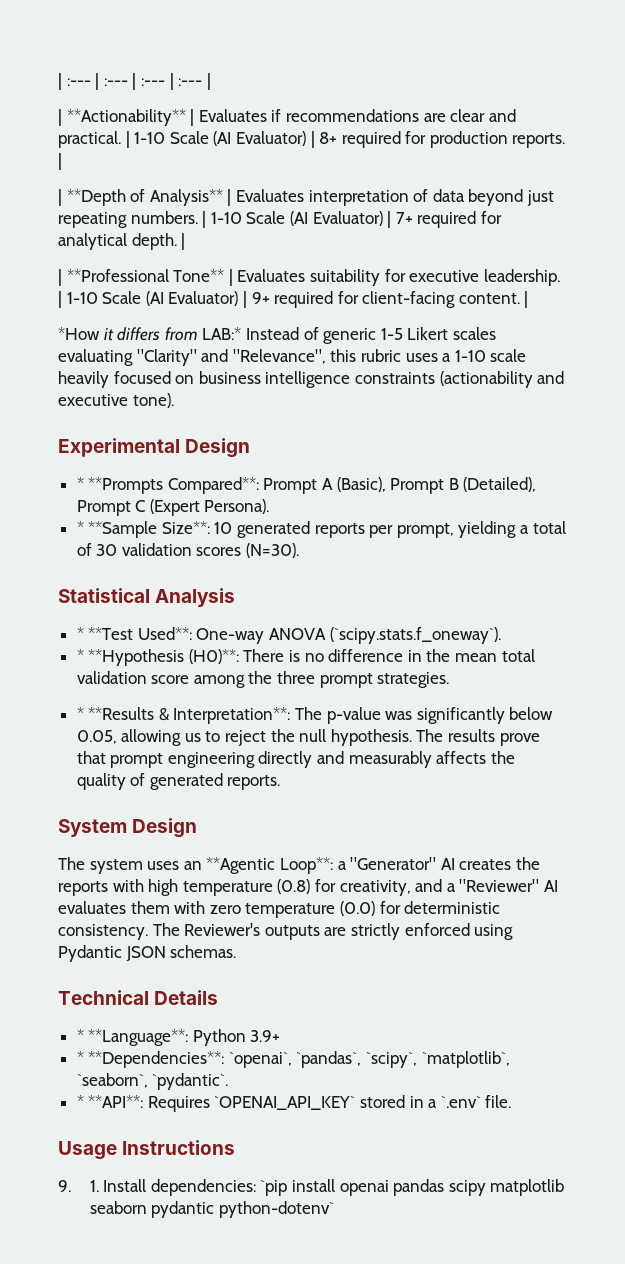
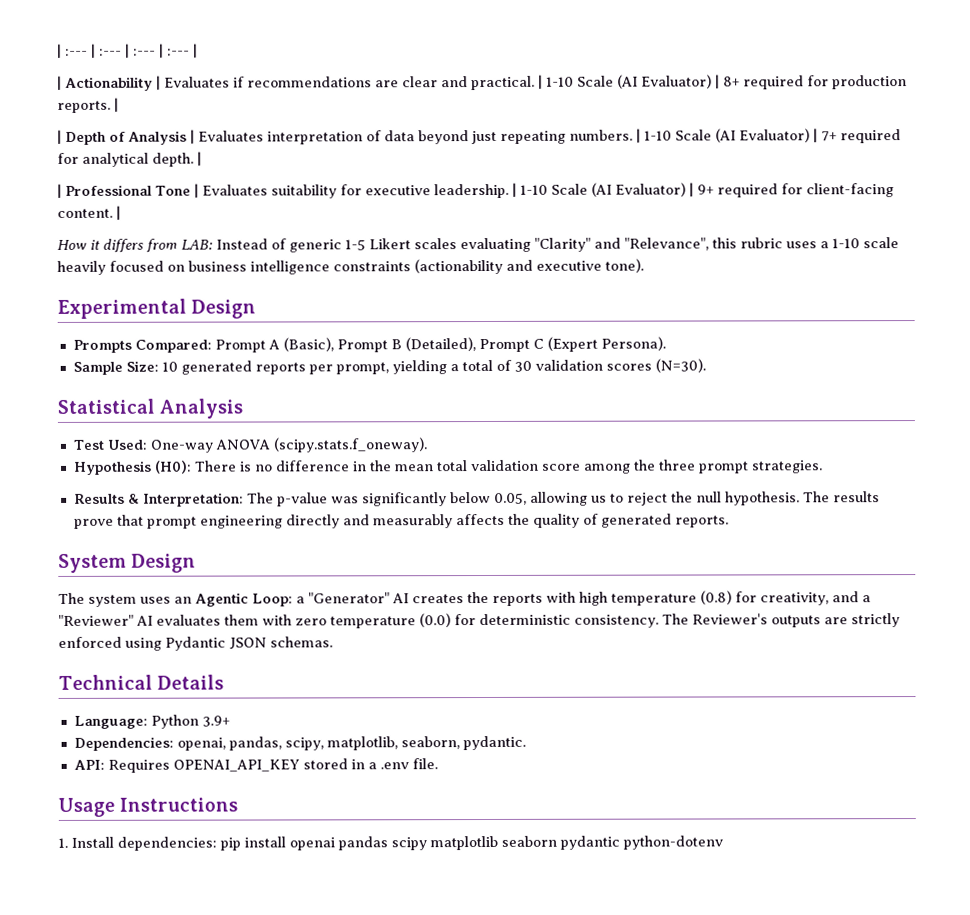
- | **Actionability** | Evaluates if recommendations are clear and practical.
+ | Actionability | Evaluates if recommendations are clear and practical.
- | **Depth of Analysis** | Evaluates interpretation of data beyond just repeating numbers.
+ | Depth of Analysis | Evaluates interpretation of data beyond just repeating numbers.
- | **Professional Tone** | Evaluates suitability for executive leadership.
+ | Professional Tone | Evaluates suitability for executive leadership.
- *How it differs from LAB:* Instead of generic 1-5 Likert scales evaluating "Clarity" and "Relevance", this rubric uses a 1-10 scale heavily focused on business intelligence constraints (actionability and executive tone).
+ How it differs from LAB: Instead of generic 1-5 Likert scales evaluating "Clarity" and "Relevance", this rubric uses a 1-10 scale heavily focused on business intelligence constraints (actionability and executive tone).
- * **Prompts Compared**: Prompt A (Basic), Prompt B (Detailed), Prompt C (Expert Persona).
+ Prompts Compared: Prompt A (Basic), Prompt B (Detailed), Prompt C (Expert Persona).
- * **Sample Size**: 10 generated reports per prompt, yielding a total of 30 validation scores (N=30).
+ Sample Size: 10 generated reports per prompt, yielding a total of 30 validation scores (N=30).
- * **Test Used**: One-way ANOVA (`scipy.stats.f_oneway`).
- * **Hypothesis (H0)**: There is no difference in the mean total validation score among the three prompt strategies.
+ Test Used: One-way ANOVA (scipy.stats.f_oneway).
+ Hypothesis (H0): There is no difference in the mean total validation score among the three prompt strategies.
- * **Results & Interpretation**: The p-value was significantly below 0.05, allowing us to reject the null hypothesis.
+ Results & Interpretation: The p-value was significantly below 0.05, allowing us to reject the null hypothesis.
- The system uses an **Agentic Loop**: a "Generator" AI creates the reports with high temperature (0.8) for creativity, and a "Reviewer" AI evaluates them with zero temperature (0.0) for deterministic consistency.
+ The system uses an Agentic Loop: a "Generator" AI creates the reports with high temperature (0.8) for creativity, and a "Reviewer" AI evaluates them with zero temperature (0.0) for deterministic consistency.
- * **Language**: Python 3.9+
+ Language: Python 3.9+
- * **Dependencies**: `openai`, `pandas`, `scipy`, `matplotlib`, `seaborn`, `pydantic`.
- * **API**: Requires `OPENAI_API_KEY` stored in a `.env` file.
+ Dependencies: openai, pandas, scipy, matplotlib, seaborn, pydantic.
+ API: Requires OPENAI_API_KEY stored in a .env file.
- 9. 1. Install dependencies: `pip install openai pandas scipy matplotlib seaborn pydantic python-dotenv`
+ 1. Install dependencies: pip install openai pandas scipy matplotlib seaborn pydantic python-dotenv

